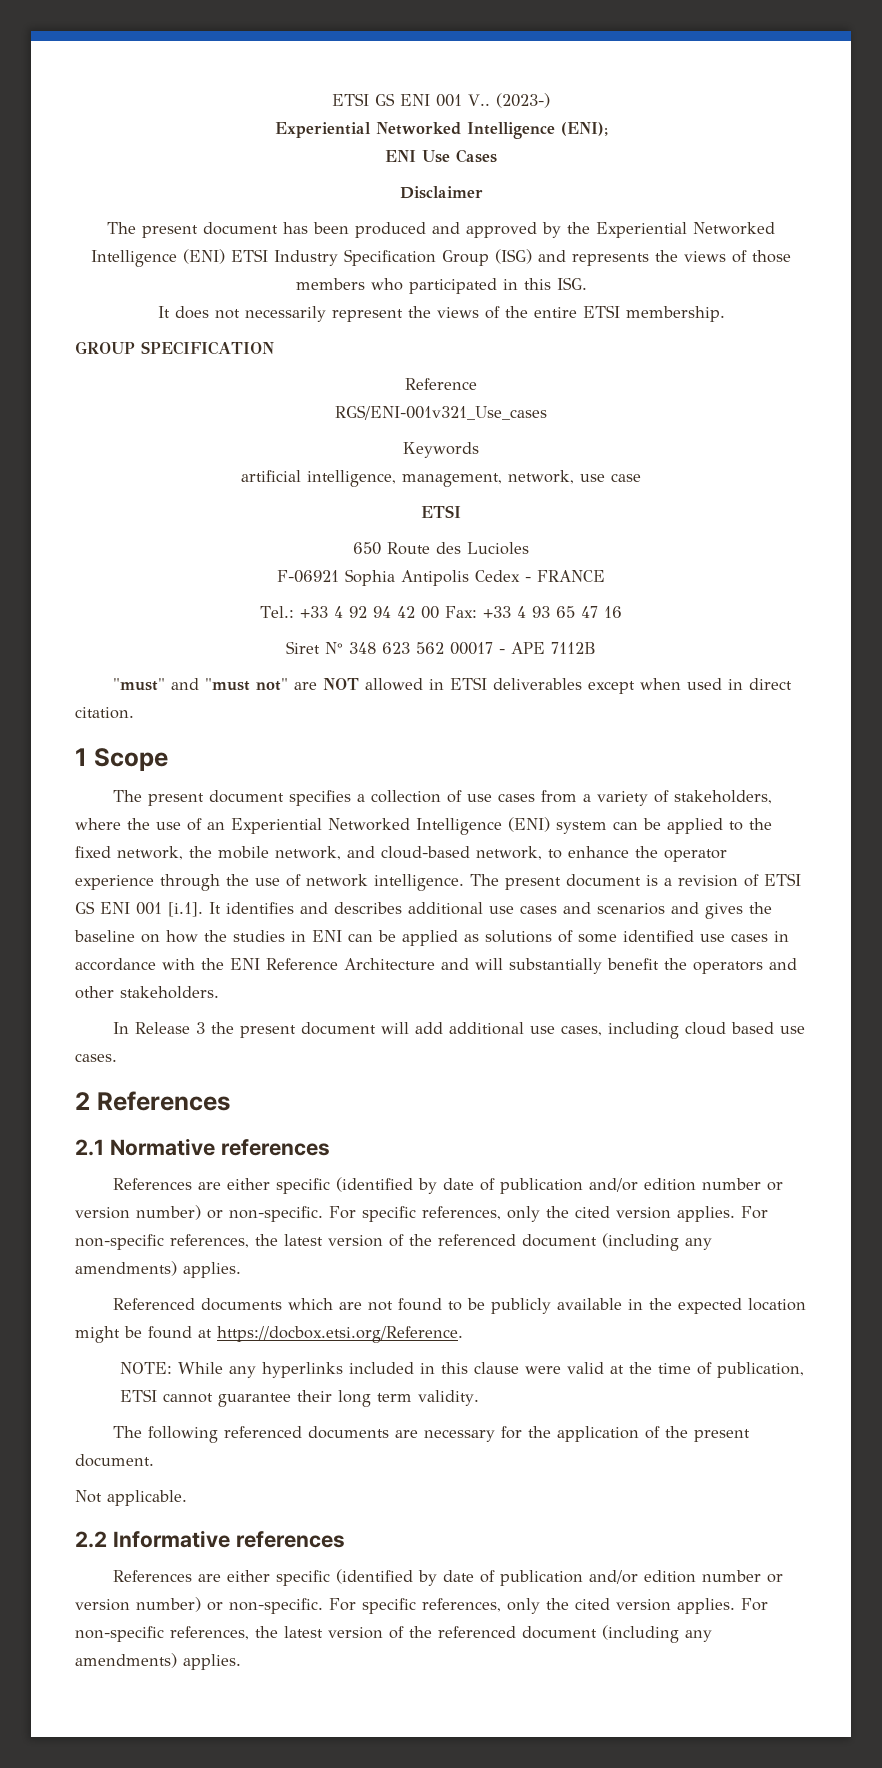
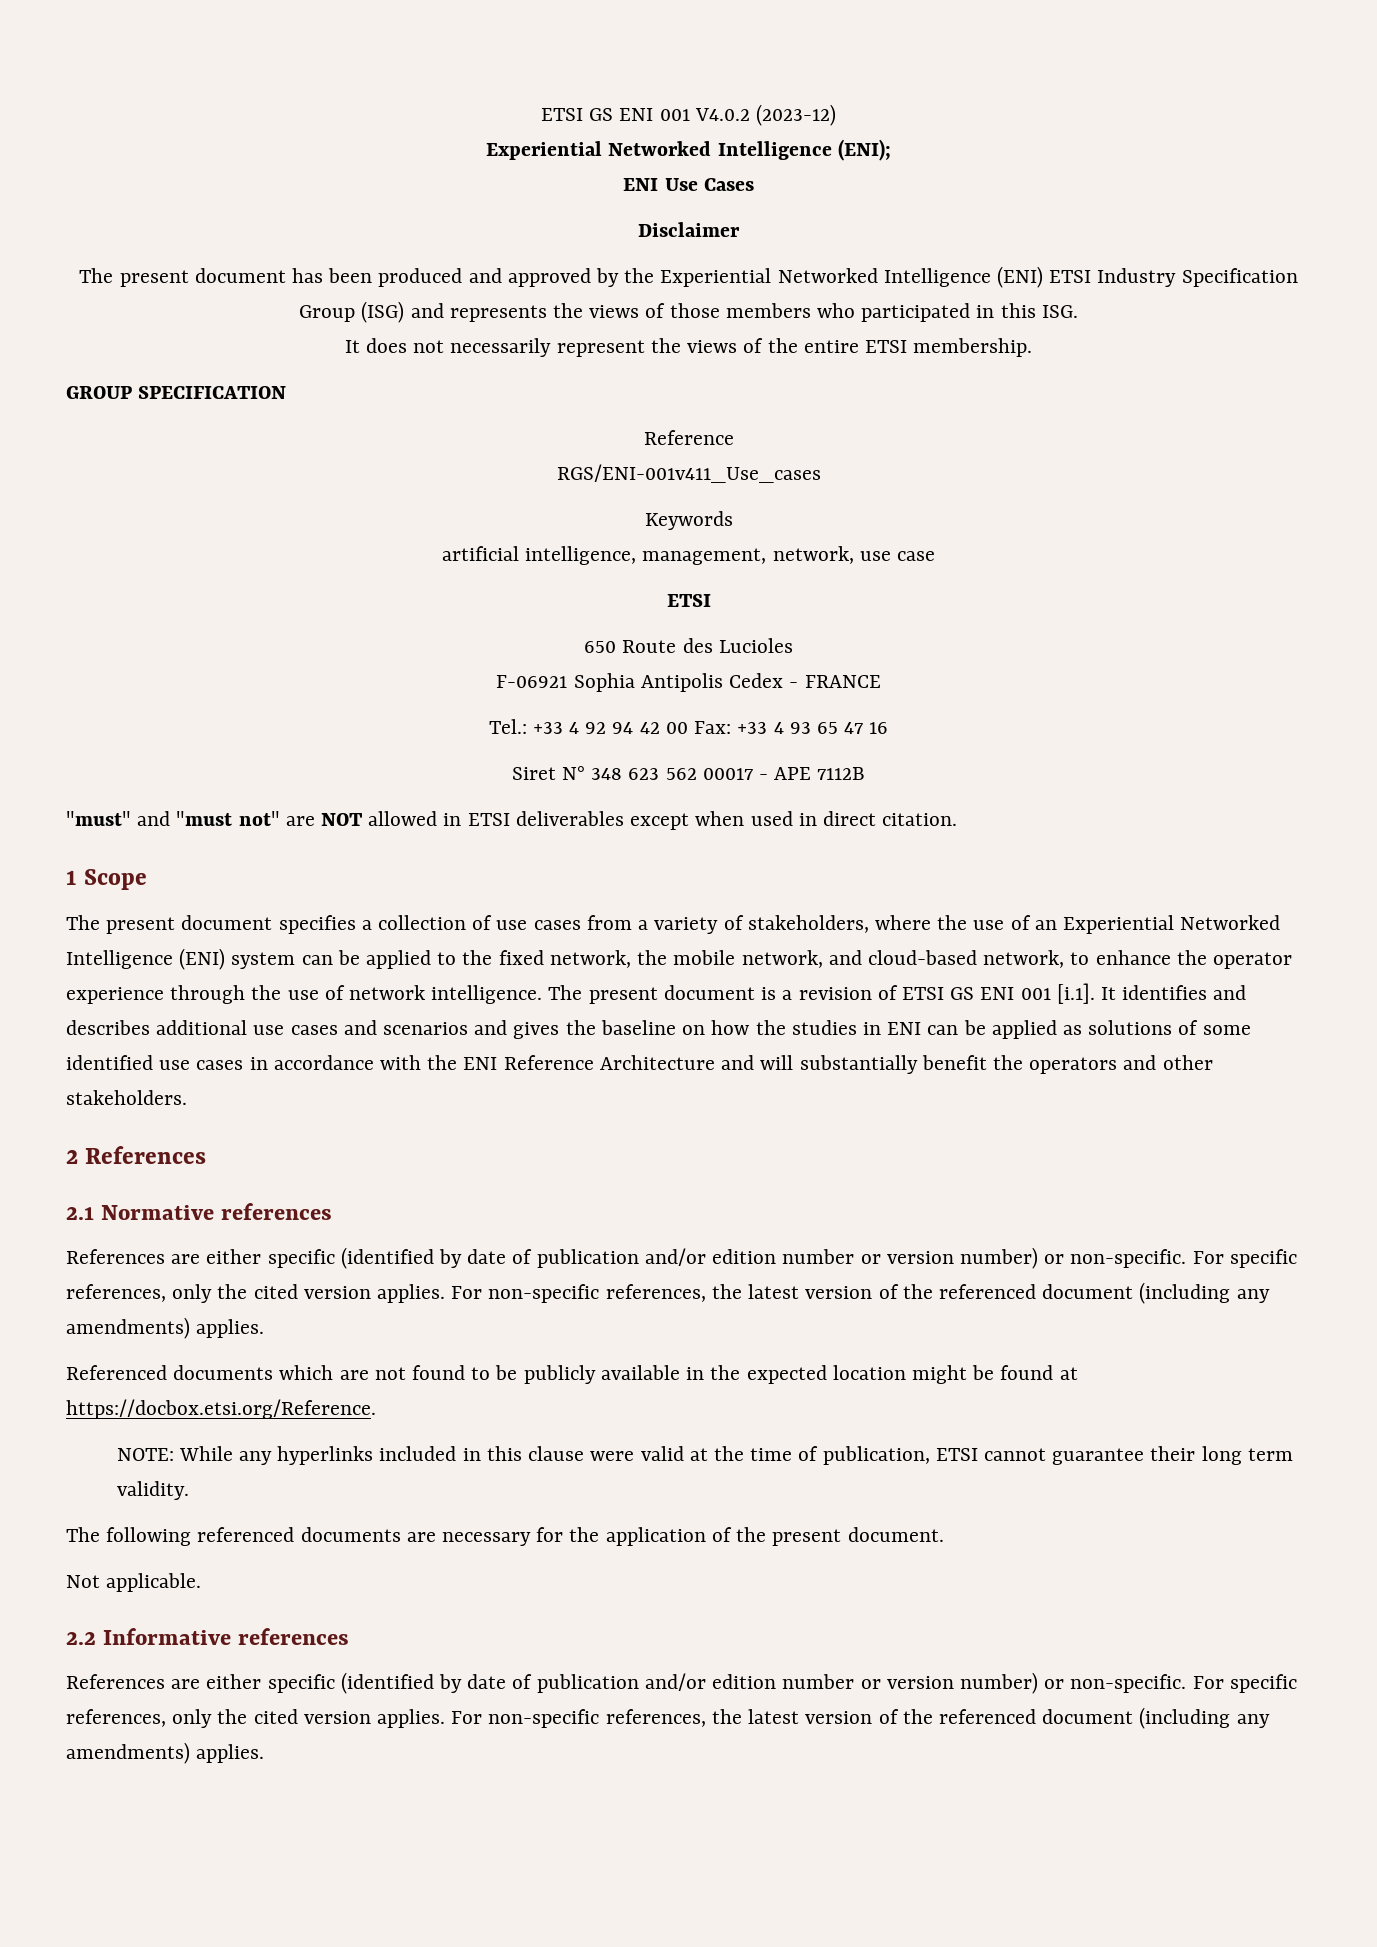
- ETSI GS ENI 001 V.. (2023-)
+ ETSI GS ENI 001 V4.0.2 (2023-12)
- RGS/ENI-001v321_Use_cases
+ RGS/ENI-001v411_Use_cases
- In Release 3 the present document will add additional use cases, including cloud based use cases.

